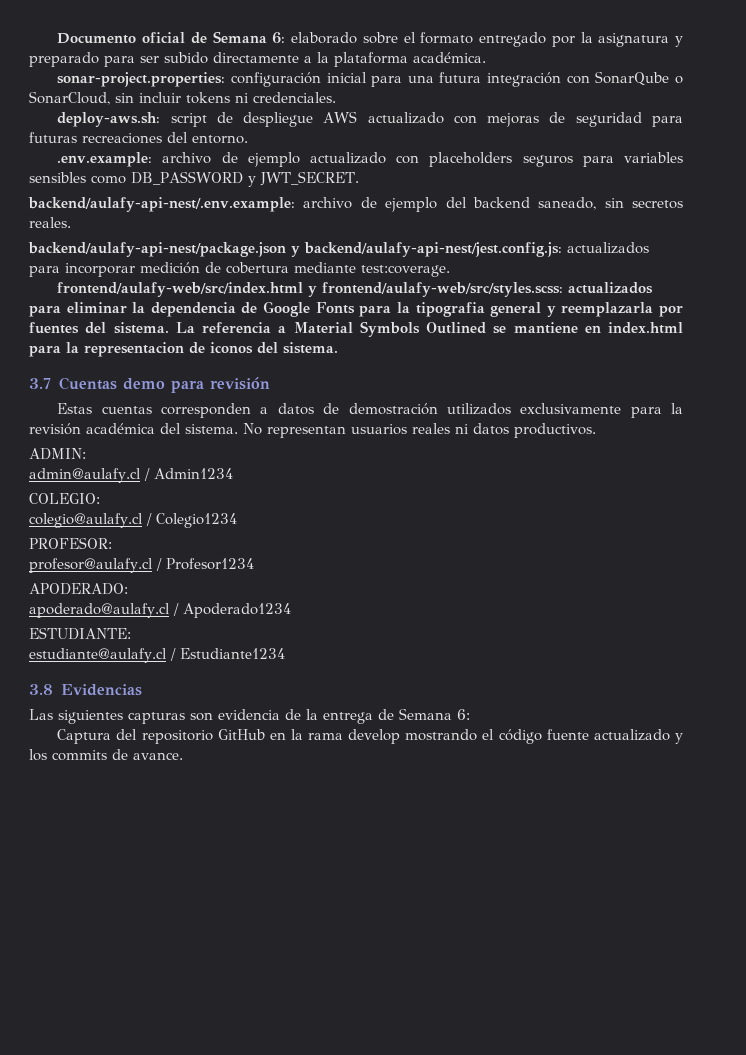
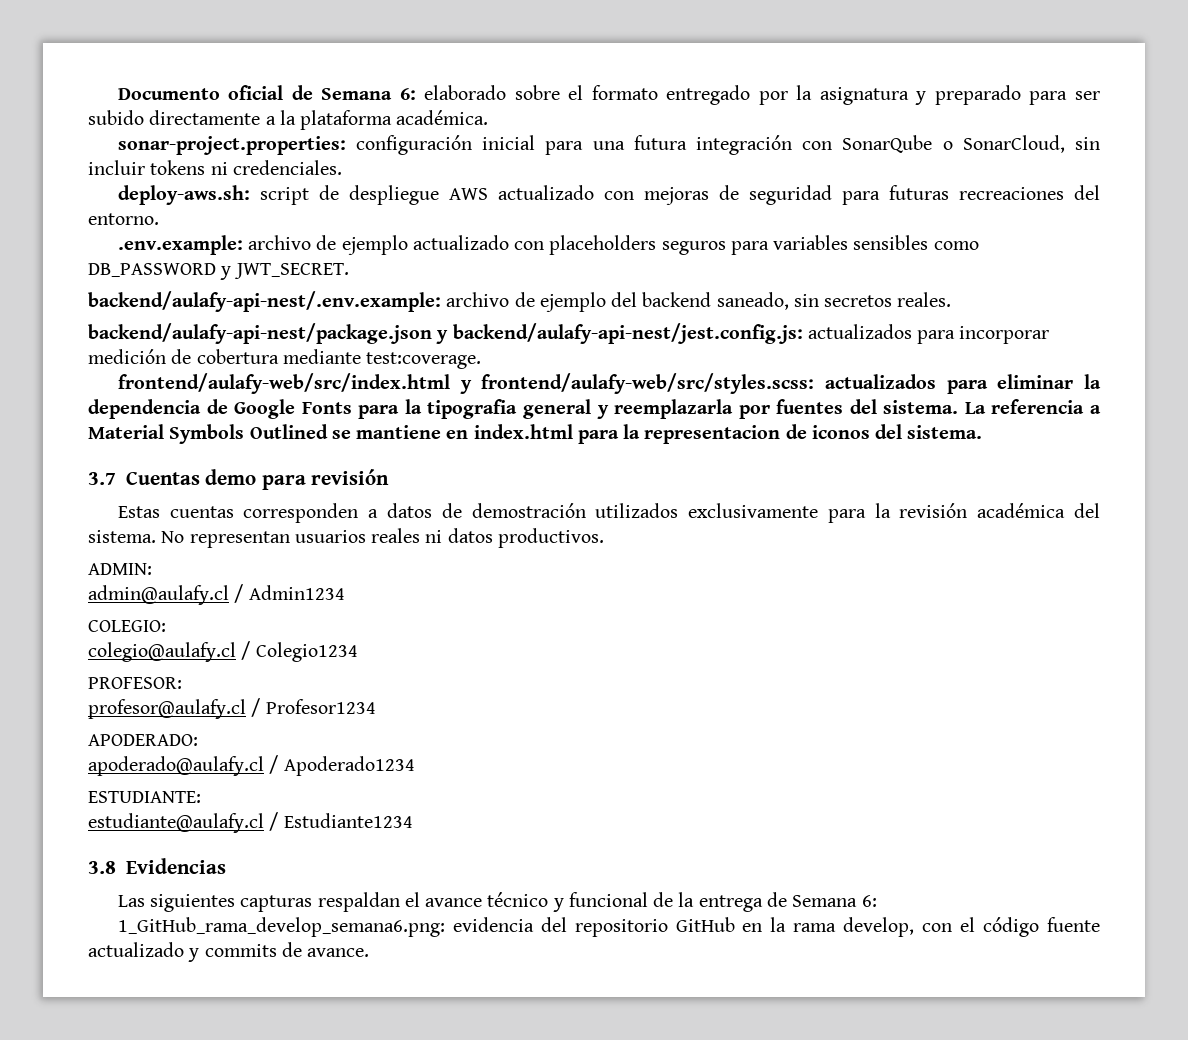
- Las siguientes capturas son evidencia de la entrega de Semana 6:
+ Las siguientes capturas respaldan el avance técnico y funcional de la entrega de Semana 6:
- Captura del repositorio GitHub en la rama develop mostrando el código fuente actualizado y los commits de avance.
+ 1_GitHub_rama_develop_semana6.png: evidencia del repositorio GitHub en la rama develop, con el código fuente actualizado y commits de avance.

